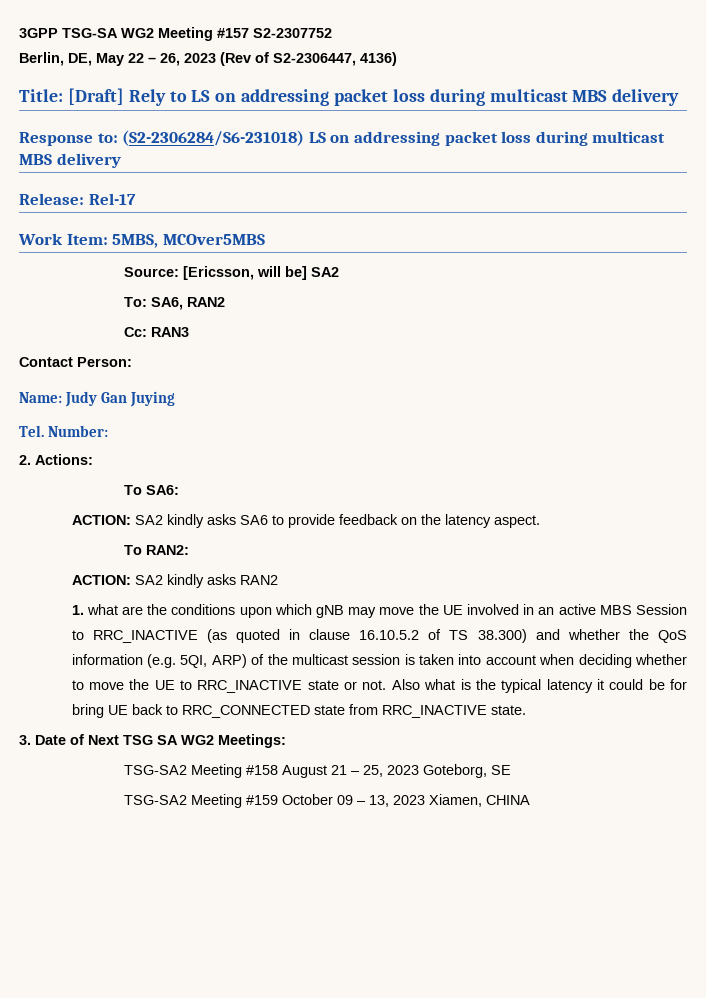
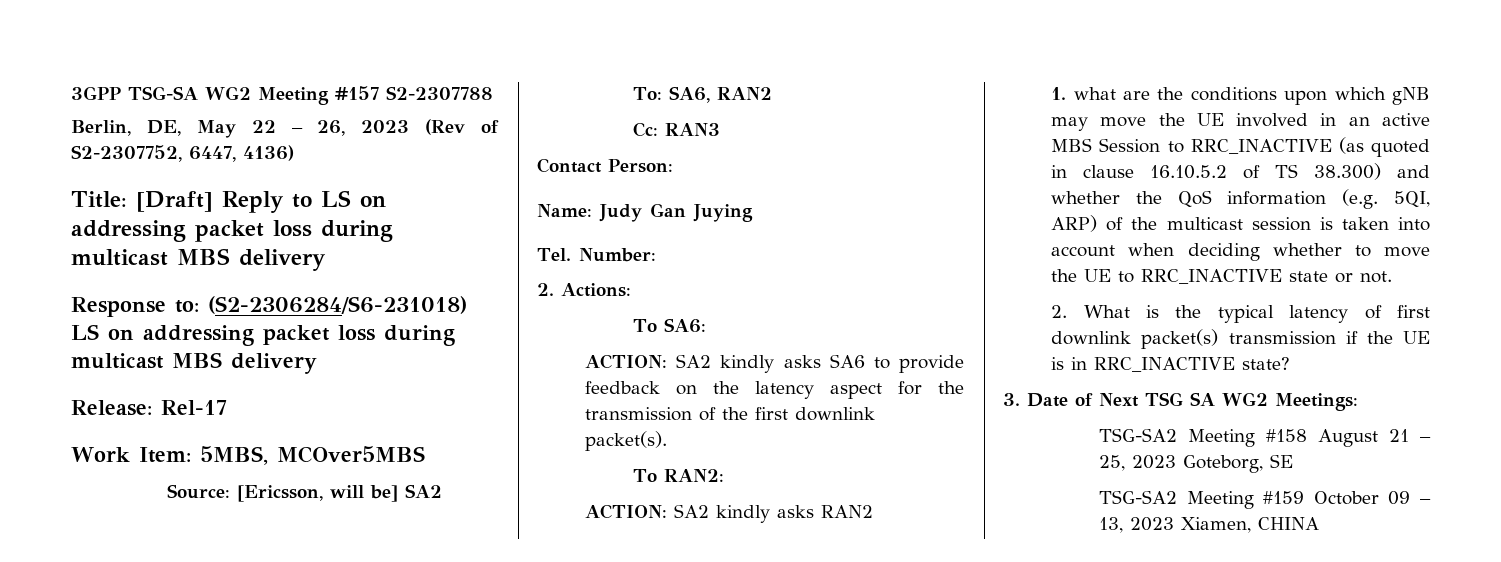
- 3GPP TSG-SA WG2 Meeting #157 S2-2307752
+ 3GPP TSG-SA WG2 Meeting #157 S2-2307788
- Berlin, DE, May 22 – 26, 2023 (Rev of S2-2306447, 4136)
+ Berlin, DE, May 22 – 26, 2023 (Rev of S2-2307752, 6447, 4136)
- Title: [Draft] Rely to LS on addressing packet loss during multicast MBS delivery
+ Title: [Draft] Reply to LS on addressing packet loss during multicast MBS delivery
- ACTION: SA2 kindly asks SA6 to provide feedback on the latency aspect.
+ ACTION: SA2 kindly asks SA6 to provide feedback on the latency aspect for the transmission of the first downlink packet(s).
- 1. what are the conditions upon which gNB may move the UE involved in an active MBS Session to RRC_INACTIVE (as quoted in clause 16.10.5.2 of TS 38.300) and whether the QoS information (e.g. 5QI, ARP) of the multicast session is taken into account when deciding whether to move the UE to RRC_INACTIVE state or not. Also what is the typical latency it could be for bring UE back to RRC_CONNECTED state from RRC_INACTIVE state.
+ 1. what are the conditions upon which gNB may move the UE involved in an active MBS Session to RRC_INACTIVE (as quoted in clause 16.10.5.2 of TS 38.300) and whether the QoS information (e.g. 5QI, ARP) of the multicast session is taken into account when deciding whether to move the UE to RRC_INACTIVE state or not.
+ 2. What is the typical latency of first downlink packet(s) transmission if the UE is in RRC_INACTIVE state?

